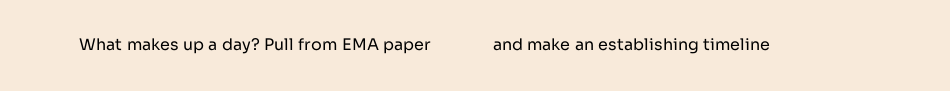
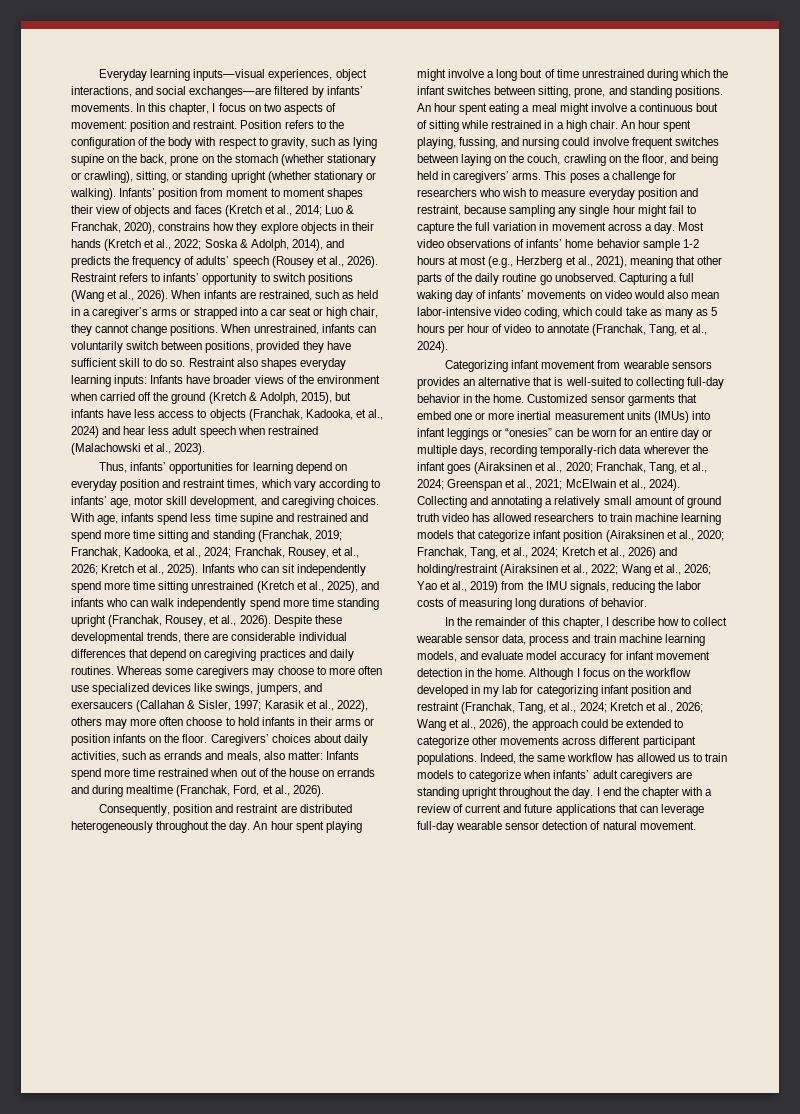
- What makes up a day? Pull from EMA paper and make an establishing timeline
+ Everyday learning inputs—visual experiences, object interactions, and social exchanges—are filtered by infants’ movements. In this chapter, I focus on two aspects of movement: position and restraint. Position refers to the configuration of the body with respect to gravity, such as lying supine on the back, prone on the stomach (whether stationary or crawling), sitting, or standing upright (whether stationary or walking). Infants’ position from moment to moment shapes their view of objects and faces (Kretch et al., 2014; Luo & Franchak, 2020), constrains how they explore objects in their hands (Kretch et al., 2022; Soska & Adolph, 2014), and predicts the frequency of adults’ speech (Rousey et al., 2026). Restraint refers to infants’ opportunity to switch positions (Wang et al., 2026). When infants are restrained, such as held in a caregiver’s arms or strapped into a car seat or high chair, they cannot change positions. When unrestrained, infants can voluntarily switch between positions, provided they have sufficient skill to do so. Restraint also shapes everyday learning inputs: Infants have broader views of the environment when carried off the ground (Kretch & Adolph, 2015), but infants have less access to objects (Franchak, Kadooka, et al., 2024) and hear less adult speech when restrained (Malachowski et al., 2023).
+ Thus, infants’ opportunities for learning depend on everyday position and restraint times, which vary according to infants’ age, motor skill development, and caregiving choices. With age, infants spend less time supine and restrained and spend more time sitting and standing (Franchak, 2019; Franchak, Kadooka, et al., 2024; Franchak, Rousey, et al., 2026; Kretch et al., 2025). Infants who can sit independently spend more time sitting unrestrained (Kretch et al., 2025), and infants who can walk independently spend more time standing upright (Franchak, Rousey, et al., 2026). Despite these developmental trends, there are considerable individual differences that depend on caregiving practices and daily routines. Whereas some caregivers may choose to more often use specialized devices like swings, jumpers, and exersaucers (Callahan & Sisler, 1997; Karasik et al., 2022), others may more often choose to hold infants in their arms or position infants on the floor. Caregivers’ choices about daily activities, such as errands and meals, also matter: Infants spend more time restrained when out of the house on errands and during mealtime (Franchak, Ford, et al., 2026).
+ Consequently, position and restraint are distributed heterogeneously throughout the day. An hour spent playing might involve a long bout of time unrestrained during which the infant switches between sitting, prone, and standing positions. An hour spent eating a meal might involve a continuous bout of sitting while restrained in a high chair. An hour spent playing, fussing, and nursing could involve frequent switches between laying on the couch, crawling on the floor, and being held in caregivers’ arms. This poses a challenge for researchers who wish to measure everyday position and restraint, because sampling any single hour might fail to capture the full variation in movement across a day. Most video observations of infants’ home behavior sample 1-2 hours at most (e.g., Herzberg et al., 2021), meaning that other parts of the daily routine go unobserved. Capturing a full waking day of infants’ movements on video would also mean labor-intensive video coding, which could take as many as 5 hours per hour of video to annotate (Franchak, Tang, et al., 2024).
+ Categorizing infant movement from wearable sensors provides an alternative that is well-suited to collecting full-day behavior in the home. Customized sensor garments that embed one or more inertial measurement units (IMUs) into infant leggings or “onesies” can be worn for an entire day or multiple days, recording temporally-rich data wherever the infant goes (Airaksinen et al., 2020; Franchak, Tang, et al., 2024; Greenspan et al., 2021; McElwain et al., 2024). Collecting and annotating a relatively small amount of ground truth video has allowed researchers to train machine learning models that categorize infant position (Airaksinen et al., 2020; Franchak, Tang, et al., 2024; Kretch et al., 2026) and holding/restraint (Airaksinen et al., 2022; Wang et al., 2026; Yao et al., 2019) from the IMU signals, reducing the labor costs of measuring long durations of behavior.
+ In the remainder of this chapter, I describe how to collect wearable sensor data, process and train machine learning models, and evaluate model accuracy for infant movement detection in the home. Although I focus on the workflow developed in my lab for categorizing infant position and restraint (Franchak, Tang, et al., 2024; Kretch et al., 2026; Wang et al., 2026), the approach could be extended to categorize other movements across different participant populations. Indeed, the same workflow has allowed us to train models to categorize when infants’ adult caregivers are standing upright throughout the day. I end the chapter with a review of current and future applications that can leverage full-day wearable sensor detection of natural movement.

